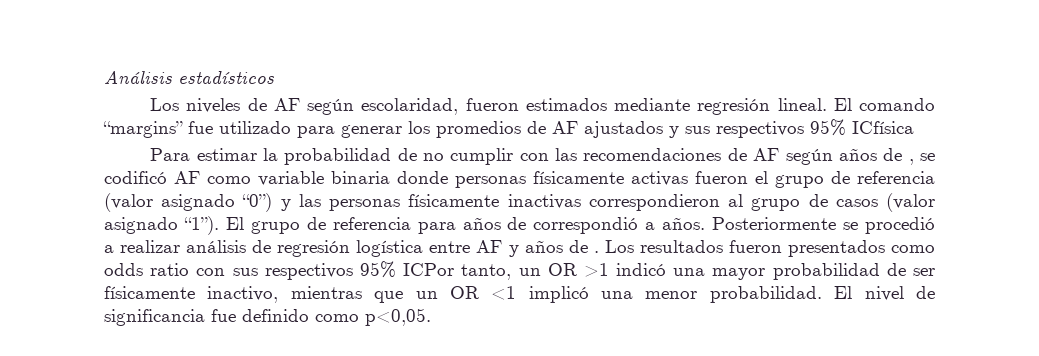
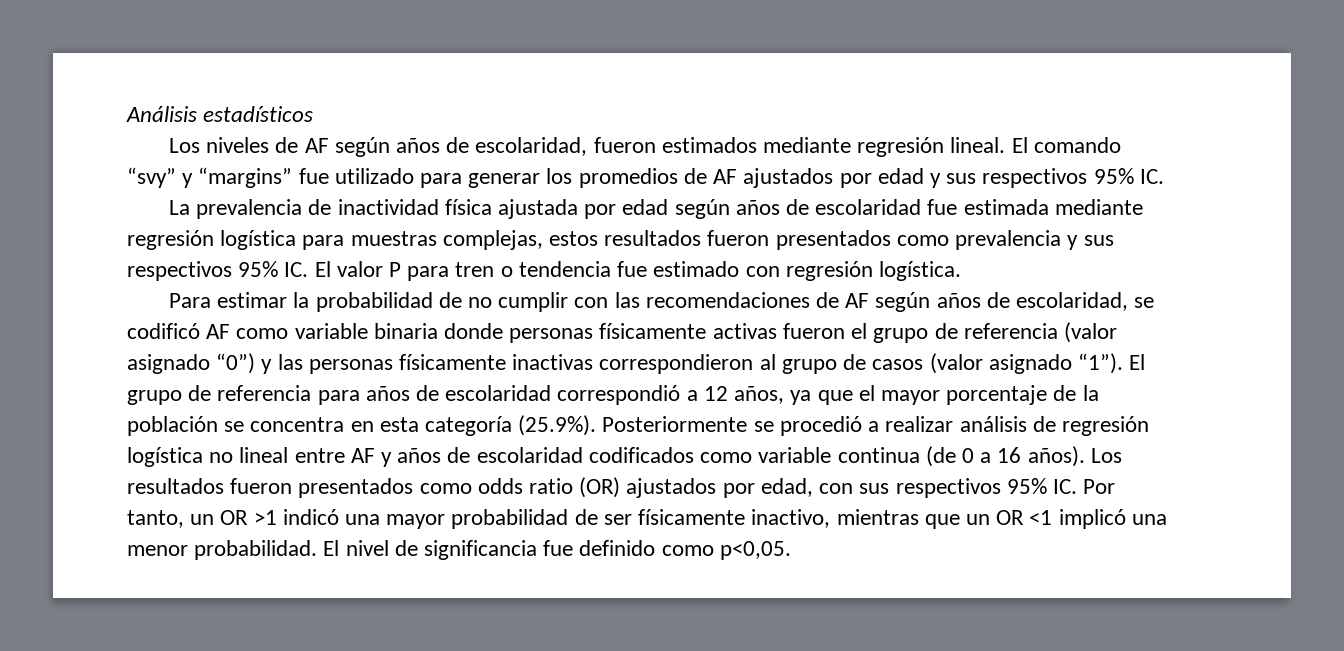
- Los niveles de AF según escolaridad, fueron estimados mediante regresión lineal.
+ Los niveles de AF según años de escolaridad, fueron estimados mediante regresión lineal.
- El comando “margins” fue utilizado para generar los promedios de AF ajustados y sus respectivos 95% ICfísica
+ El comando “svy” y “margins” fue utilizado para generar los promedios de AF ajustados por edad y sus respectivos 95% IC.
+ La prevalencia de inactividad física ajustada por edad según años de escolaridad fue estimada mediante regresión logística para muestras complejas, estos resultados fueron presentados como prevalencia y sus respectivos 95% IC. El valor P para tren o tendencia fue estimado con regresión logística.
- Para estimar la probabilidad de no cumplir con las recomendaciones de AF según años de , se codificó AF como variable binaria donde personas físicamente activas fueron el grupo de referencia (valor asignado “0”) y las personas físicamente inactivas correspondieron al grupo de casos (valor asignado “1”).
+ Para estimar la probabilidad de no cumplir con las recomendaciones de AF según años de escolaridad, se codificó AF como variable binaria donde personas físicamente activas fueron el grupo de referencia (valor asignado “0”) y las personas físicamente inactivas correspondieron al grupo de casos (valor asignado “1”).
- El grupo de referencia para años de correspondió a años. Posteriormente se procedió a realizar análisis de regresión logística entre AF y años de .
+ El grupo de referencia para años de escolaridad correspondió a 12 años, ya que el mayor porcentaje de la población se concentra en esta categoría (25.9%). Posteriormente se procedió a realizar análisis de regresión logística no lineal entre AF y años de escolaridad codificados como variable continua (de 0 a 16 años).
- Los resultados fueron presentados como odds ratio con sus respectivos 95% ICPor tanto, un OR >1 indicó una mayor probabilidad de ser físicamente inactivo, mientras que un OR <1 implicó una menor probabilidad.
+ Los resultados fueron presentados como odds ratio (OR) ajustados por edad, con sus respectivos 95% IC. Por tanto, un OR >1 indicó una mayor probabilidad de ser físicamente inactivo, mientras que un OR <1 implicó una menor probabilidad.

